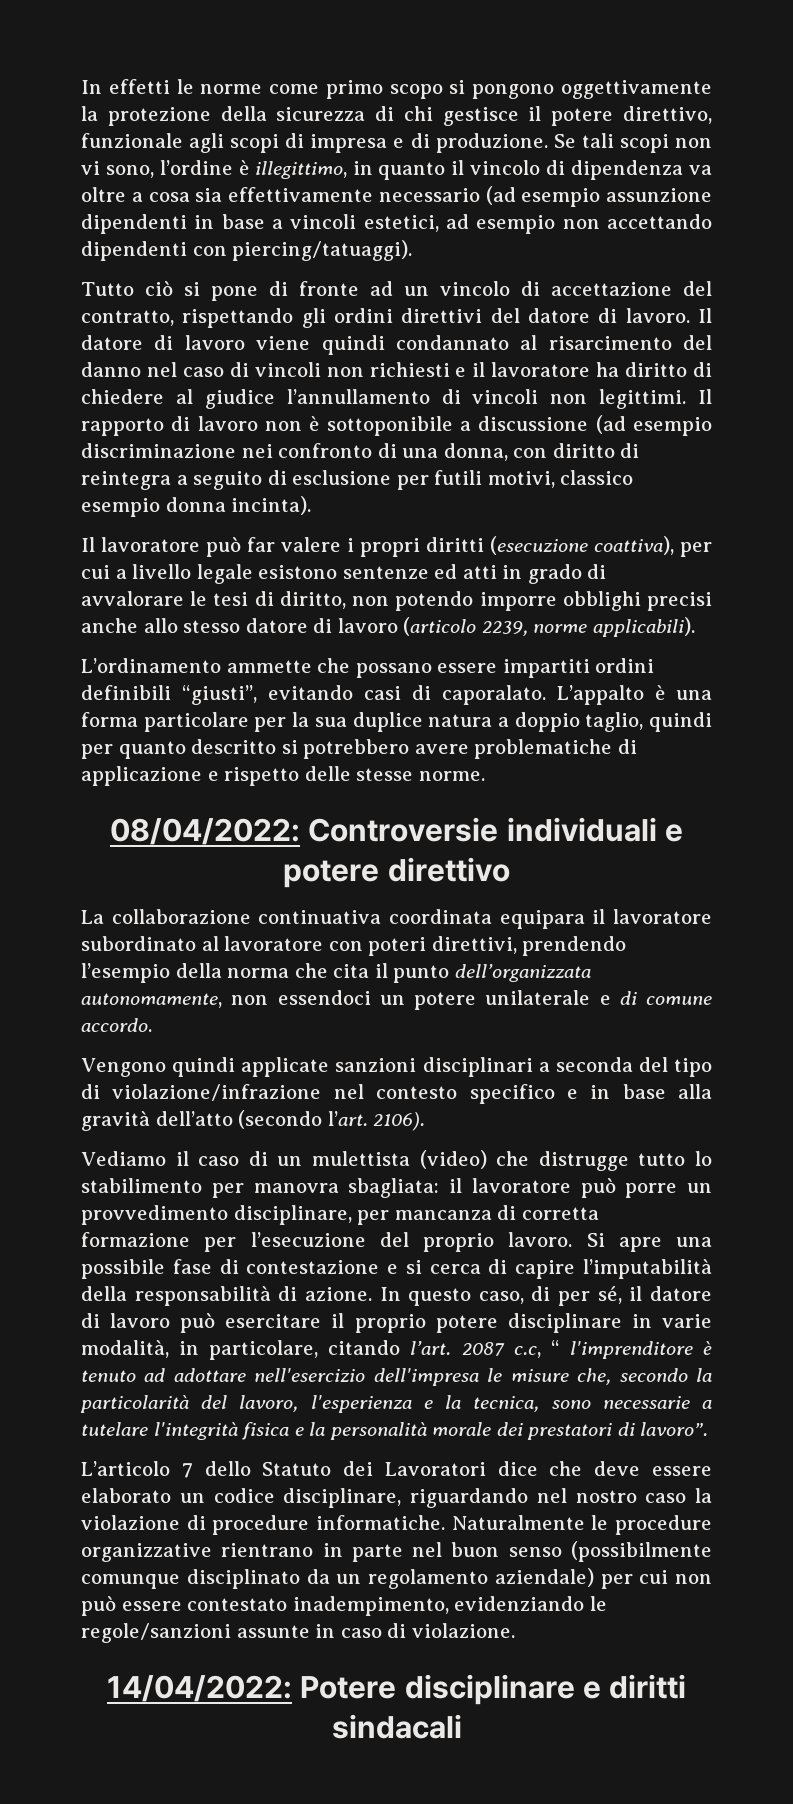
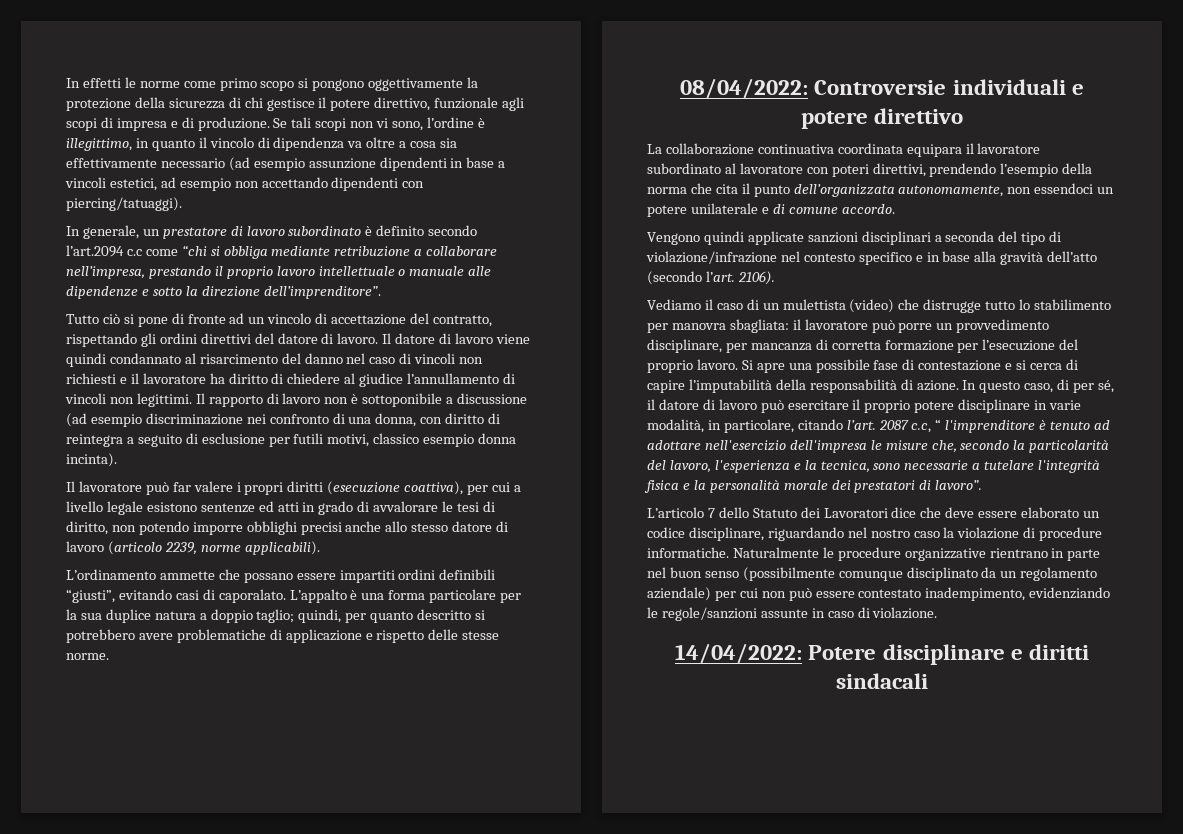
+ In generale, un prestatore di lavoro subordinato è definito secondo l’art.2094 c.c come “chi si obbliga mediante retribuzione a collaborare nell’impresa, prestando il proprio lavoro intellettuale o manuale alle dipendenze e sotto la direzione dell’imprenditore”.
- L’appalto è una forma particolare per la sua duplice natura a doppio taglio, quindi per quanto descritto si potrebbero avere problematiche di applicazione e rispetto delle stesse norme.
+ L’appalto è una forma particolare per la sua duplice natura a doppio taglio; quindi, per quanto descritto si potrebbero avere problematiche di applicazione e rispetto delle stesse norme.

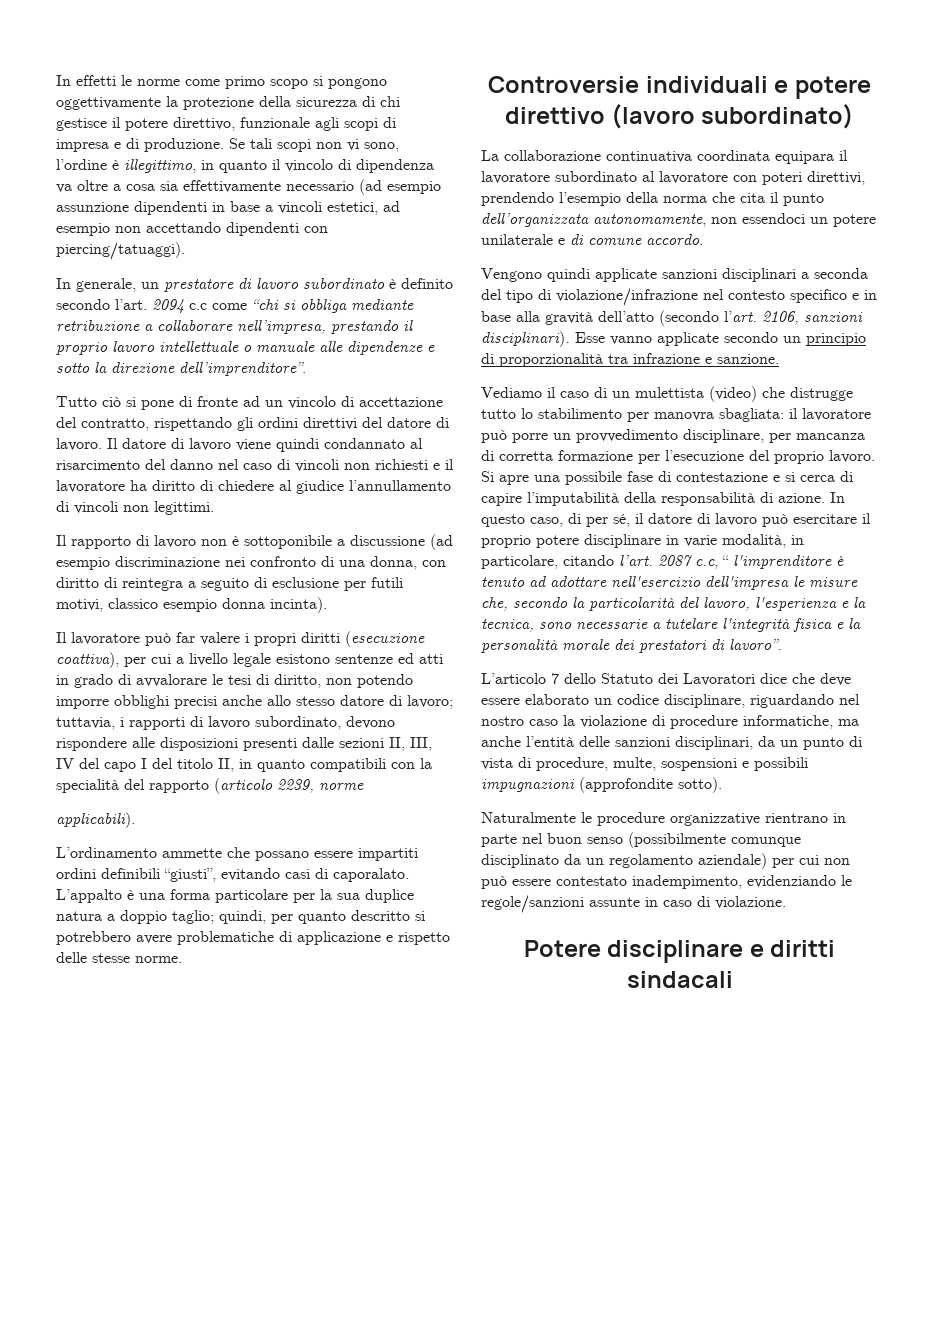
- In generale, un prestatore di lavoro subordinato è definito secondo l’art.2094 c.c come “chi si obbliga mediante retribuzione a collaborare nell’impresa, prestando il proprio lavoro intellettuale o manuale alle dipendenze e sotto la direzione dell’imprenditore”.
+ In generale, un prestatore di lavoro subordinato è definito secondo l’art. 2094 c.c come “chi si obbliga mediante retribuzione a collaborare nell’impresa, prestando il proprio lavoro intellettuale o manuale alle dipendenze e sotto la direzione dell’imprenditore”.
- Il datore di lavoro viene quindi condannato al risarcimento del danno nel caso di vincoli non richiesti e il lavoratore ha diritto di chiedere al giudice l’annullamento di vincoli non legittimi. Il rapporto di lavoro non è sottoponibile a discussione (ad esempio discriminazione nei confronto di una donna, con diritto di reintegra a seguito di esclusione per futili motivi, classico esempio donna incinta).
+ Il datore di lavoro viene quindi condannato al risarcimento del danno nel caso di vincoli non richiesti e il lavoratore ha diritto di chiedere al giudice l’annullamento di vincoli non legittimi.
+ Il rapporto di lavoro non è sottoponibile a discussione (ad esempio discriminazione nei confronto di una donna, con diritto di reintegra a seguito di esclusione per futili motivi, classico esempio donna incinta).
- Il lavoratore può far valere i propri diritti (esecuzione coattiva), per cui a livello legale esistono sentenze ed atti in grado di avvalorare le tesi di diritto, non potendo imporre obblighi precisi anche allo stesso datore di lavoro (articolo 2239, norme applicabili).
+ Il lavoratore può far valere i propri diritti (esecuzione coattiva), per cui a livello legale esistono sentenze ed atti in grado di avvalorare le tesi di diritto, non potendo imporre obblighi precisi anche allo stesso datore di lavoro; tuttavia, i rapporti di lavoro subordinato, devono rispondere alle disposizioni presenti dalle sezioni II, III, IV del capo I del titolo II, in quanto compatibili con la specialità del rapporto (articolo 2239, norme
+ applicabili).
- 08/04/2022: Controversie individuali e potere direttivo
+ Controversie individuali e potere direttivo (lavoro subordinato)
- 2106).
+ 2106, sanzioni disciplinari). Esse vanno applicate secondo un principio di proporzionalità tra infrazione e sanzione.
- L’articolo 7 dello Statuto dei Lavoratori dice che deve essere elaborato un codice disciplinare, riguardando nel nostro caso la violazione di procedure informatiche. Naturalmente le procedure organizzative rientrano in parte nel buon senso (possibilmente comunque disciplinato da un regolamento aziendale) per cui non può essere contestato inadempimento, evidenziando le regole/sanzioni assunte in caso di violazione.
+ L’articolo 7 dello Statuto dei Lavoratori dice che deve essere elaborato un codice disciplinare, riguardando nel nostro caso la violazione di procedure informatiche, ma anche l’entità delle sanzioni disciplinari, da un punto di vista di procedure, multe, sospensioni e possibili impugnazioni (approfondite sotto).
+ Naturalmente le procedure organizzative rientrano in parte nel buon senso (possibilmente comunque disciplinato da un regolamento aziendale) per cui non può essere contestato inadempimento, evidenziando le regole/sanzioni assunte in caso di violazione.
- 14/04/2022: Potere disciplinare e diritti sindacali
+ Potere disciplinare e diritti sindacali

